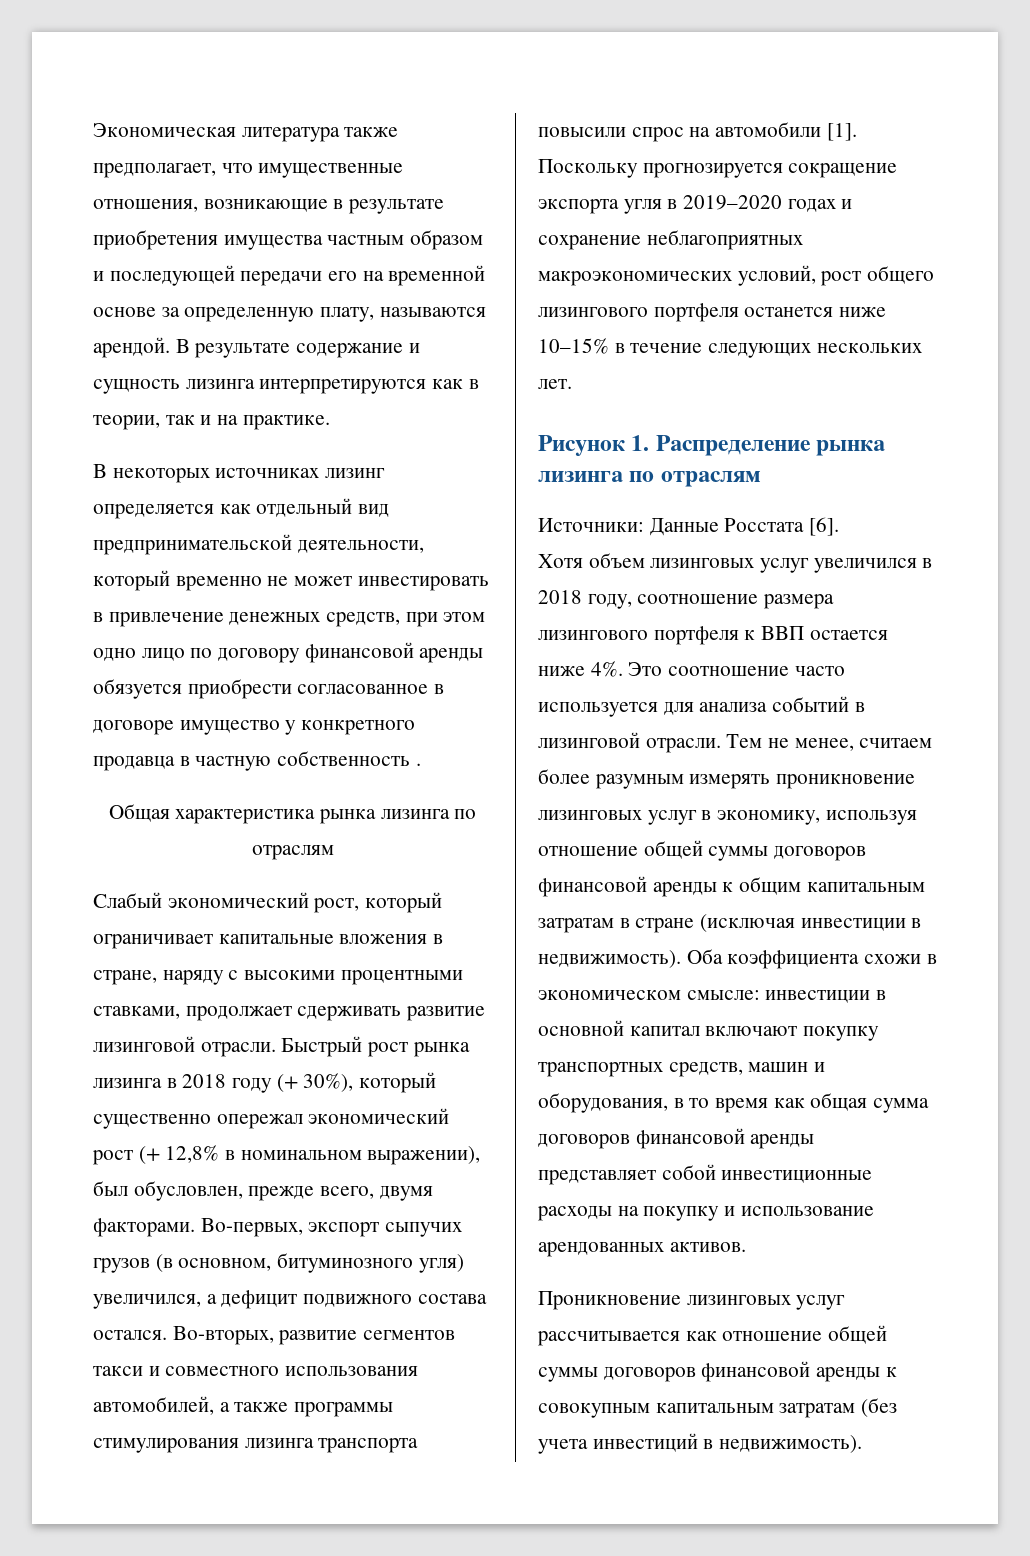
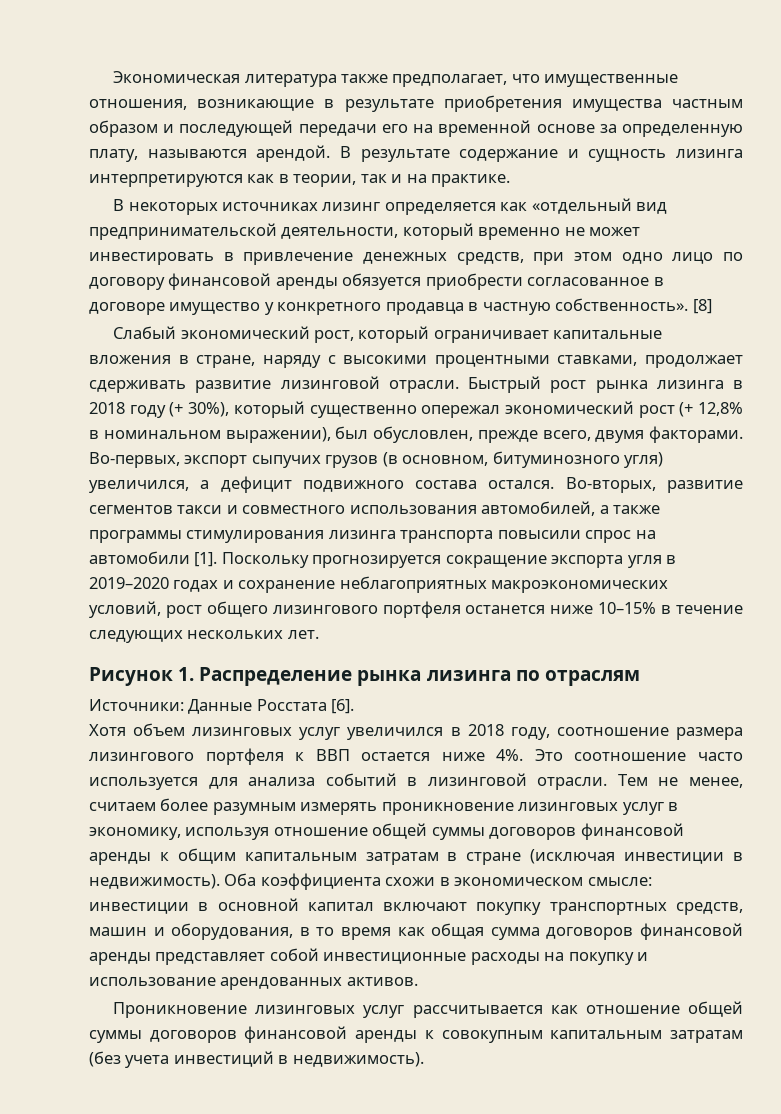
- В некоторых источниках лизинг определяется как отдельный вид предпринимательской деятельности, который временно не может инвестировать в привлечение денежных средств, при этом одно лицо по договору финансовой аренды обязуется приобрести согласованное в договоре имущество у конкретного продавца в частную собственность .
- Общая характеристика рынка лизинга по отраслям
+ В некоторых источниках лизинг определяется как «отдельный вид предпринимательской деятельности, который временно не может инвестировать в привлечение денежных средств, при этом одно лицо по договору финансовой аренды обязуется приобрести согласованное в договоре имущество у конкретного продавца в частную собственность». [8]

